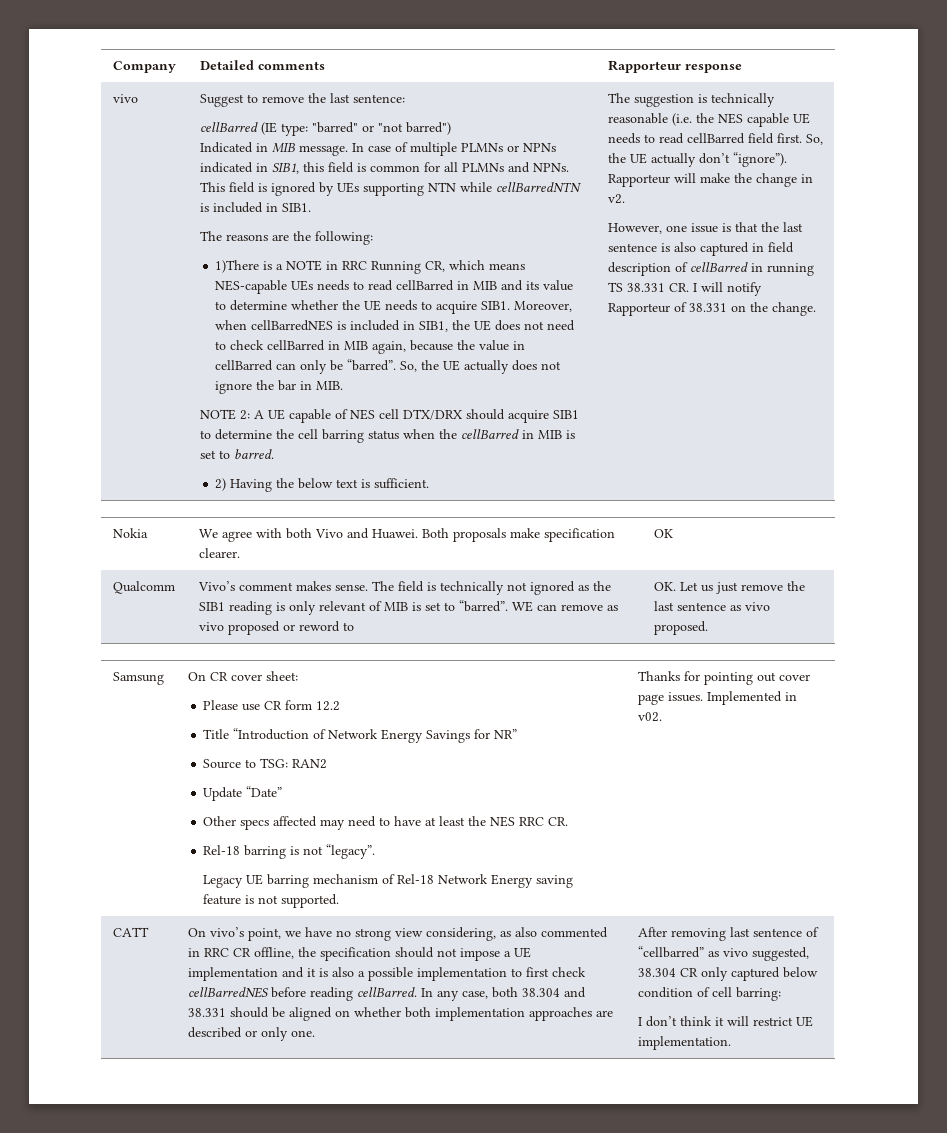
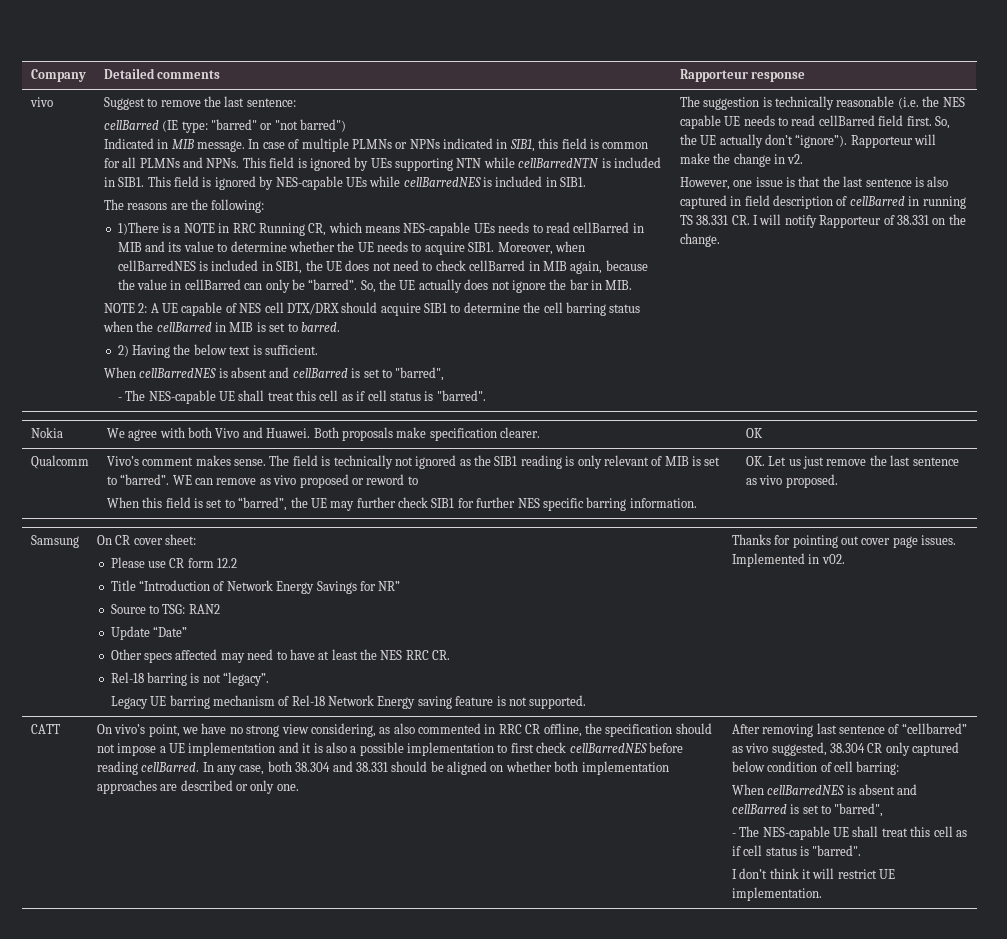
+ This field is ignored by NES-capable UEs while cellBarredNES is included in SIB1.
  2) Having the below text is sufficient.
+ When cellBarredNES is absent and cellBarred is set to "barred",
+ - The NES-capable UE shall treat this cell as if cell status is "barred".
+ When this field is set to “barred”, the UE may further check SIB1 for further NES specific barring information.
  After removing last sentence of “cellbarred” as vivo suggested, 38.304 CR only captured below condition of cell barring:
+ When cellBarredNES is absent and cellBarred is set to "barred",
+ - The NES-capable UE shall treat this cell as if cell status is "barred".

